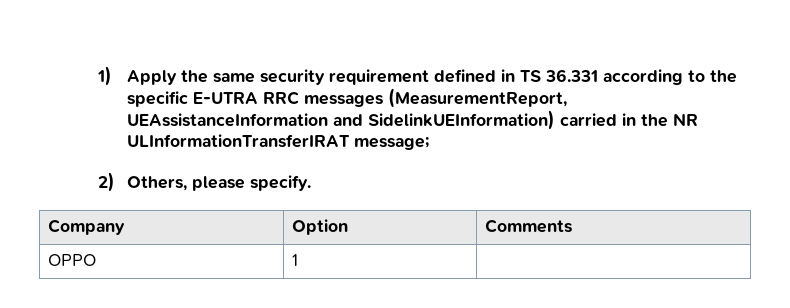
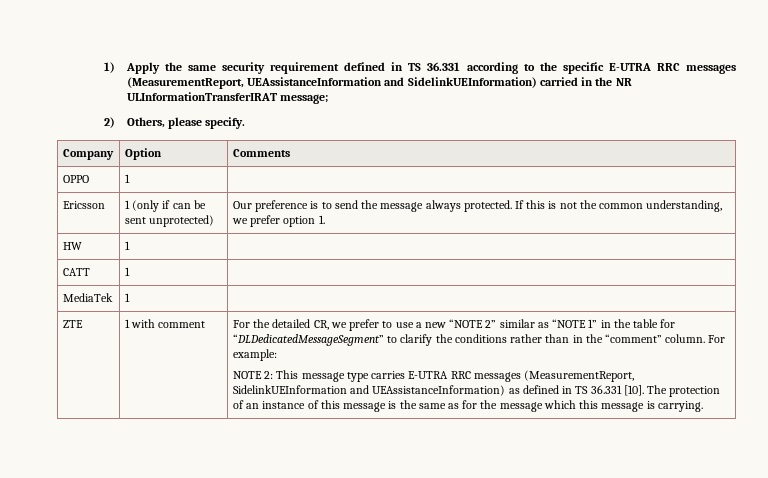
+ Ericsson | 1 (only if can be sent unprotected) | Our preference is to send the message always protected. If this is not the common understanding, we prefer option 1.
+ HW | 1 |
+ CATT | 1 |
+ MediaTek | 1 |
+ ZTE | 1 with comment | For the detailed CR, we prefer to use a new “NOTE 2” similar as “NOTE 1” in the table for “DLDedicatedMessageSegment” to clarify the conditions rather than in the “comment” column. For example:
+ NOTE 2: This message type carries E-UTRA RRC messages (MeasurementReport, SidelinkUEInformation and UEAssistanceInformation) as defined in TS 36.331 [10]. The protection of an instance of this message is the same as for the message which this message is carrying.

